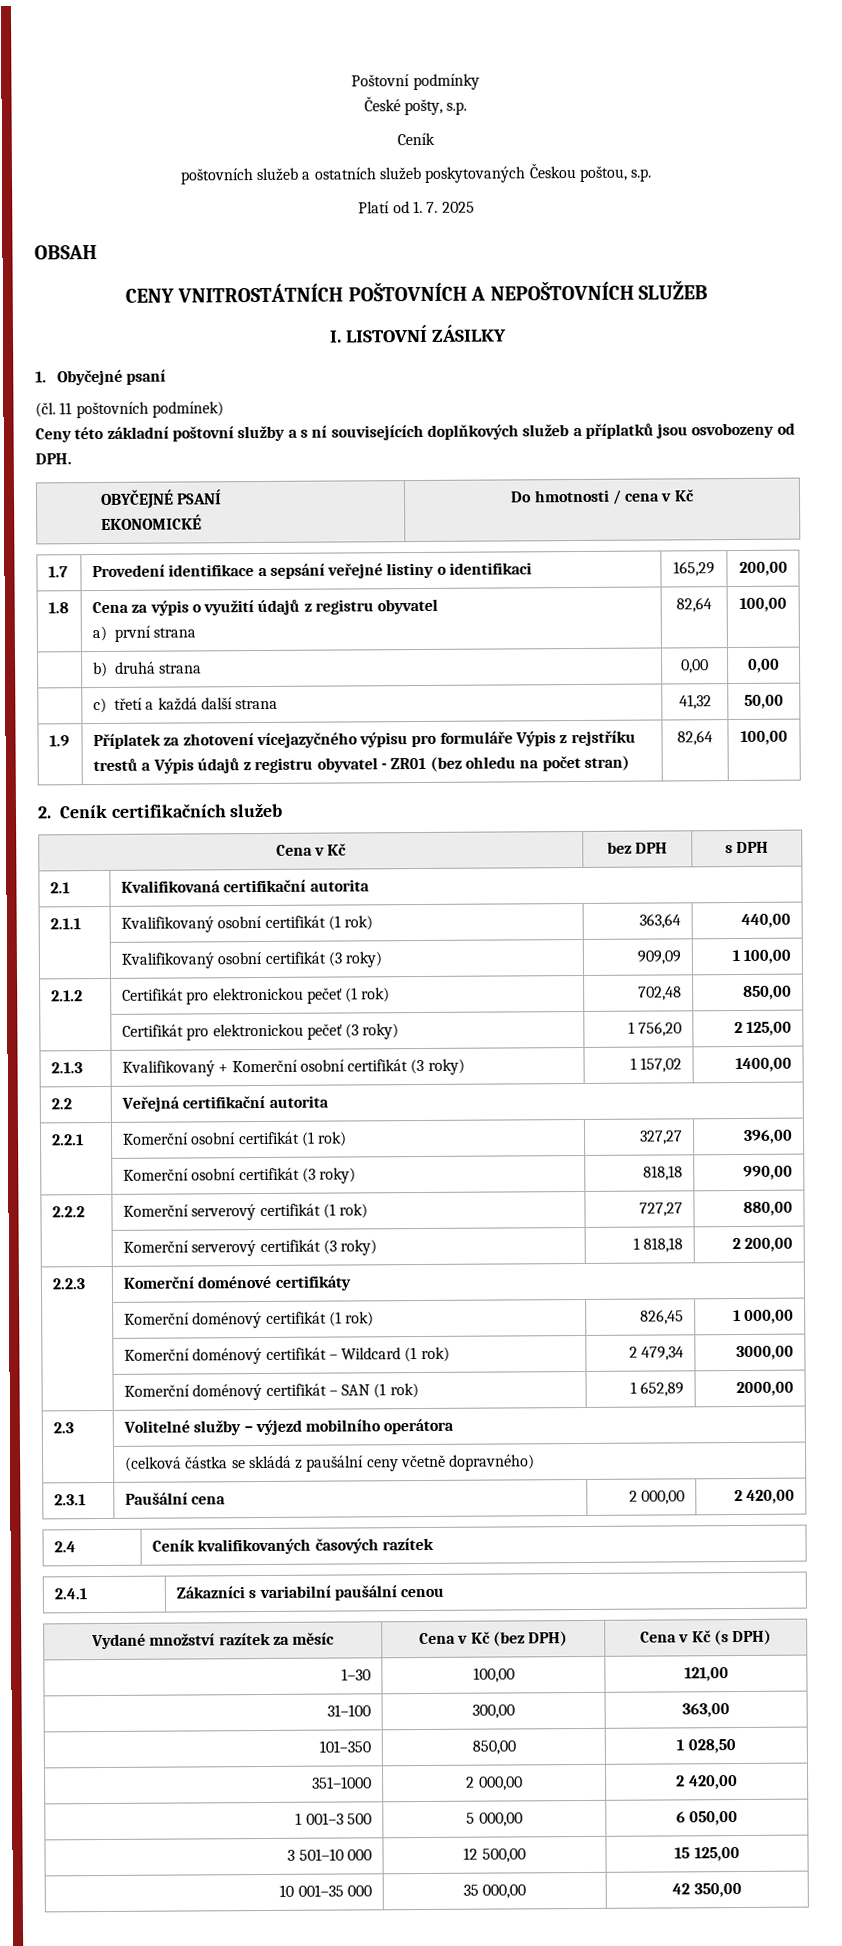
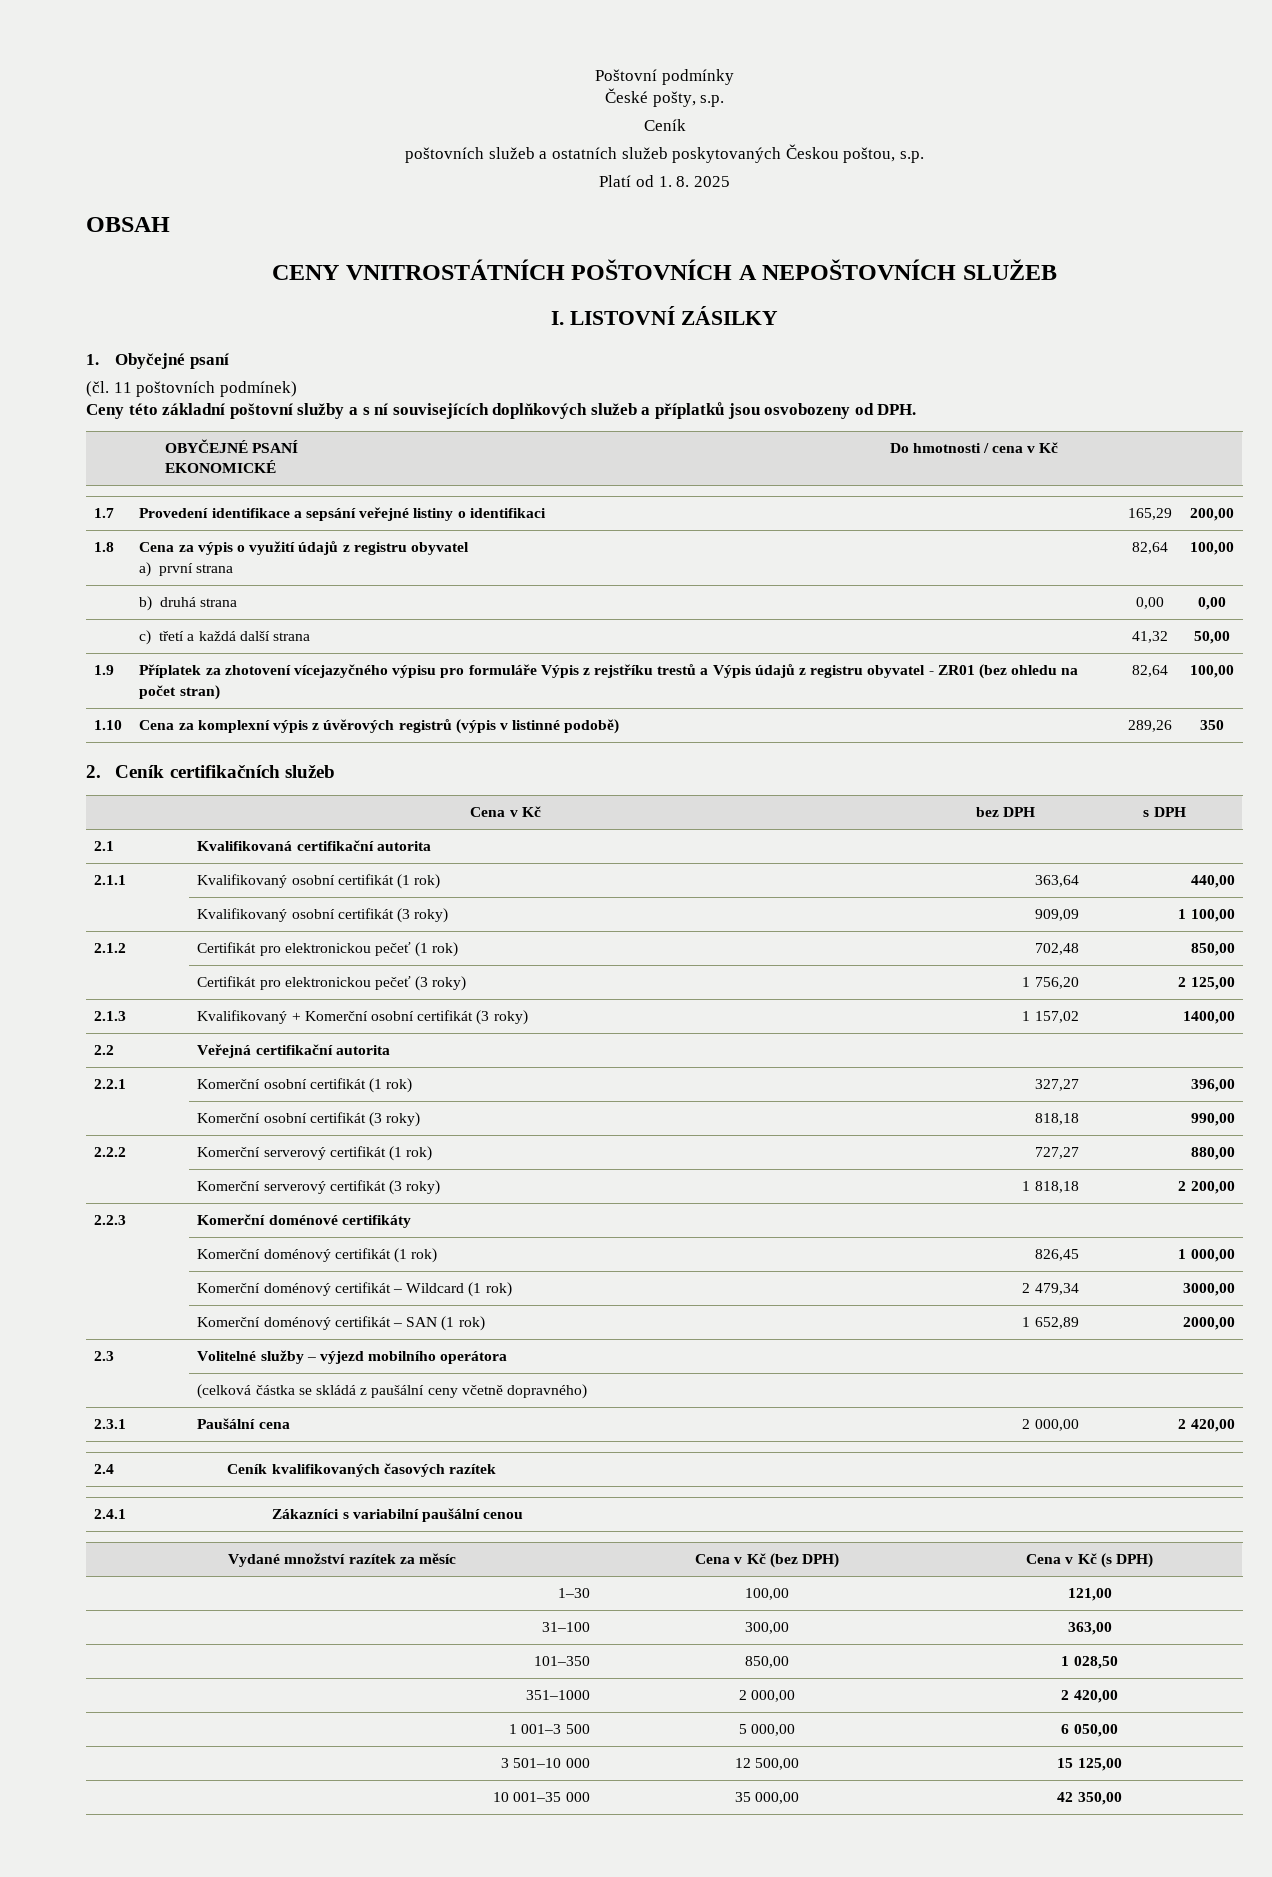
- Platí od 1. 7. 2025
+ Platí od 1. 8. 2025
+ 1.10 | Cena za komplexní výpis z úvěrových registrů (výpis v listinné podobě) | 289,26 | 350

